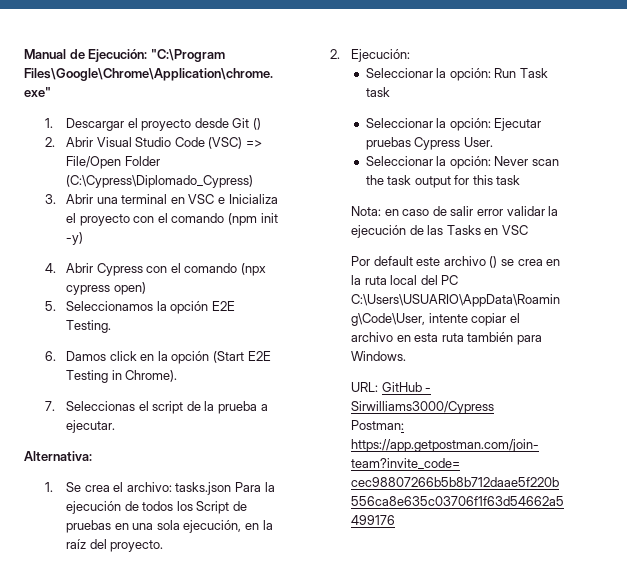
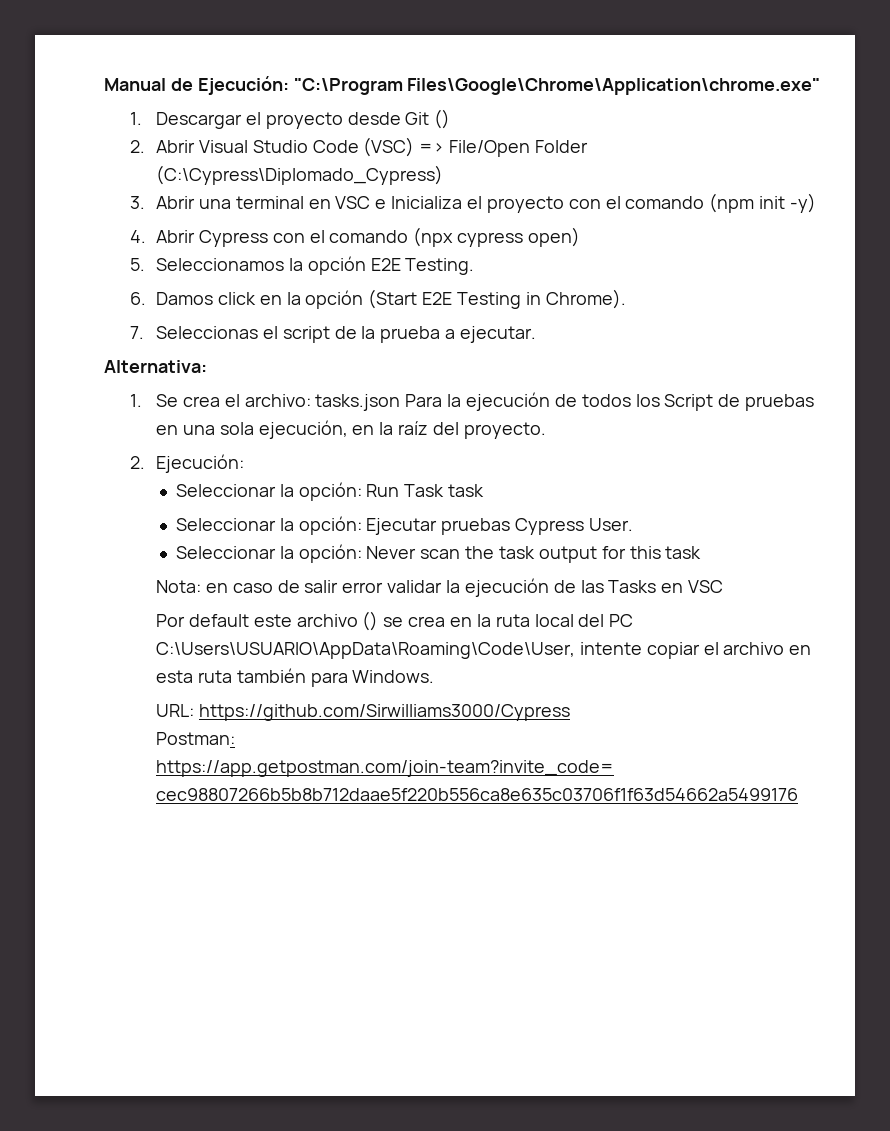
- URL: GitHub - Sirwilliams3000/Cypress
+ URL: https://github.com/Sirwilliams3000/Cypress

